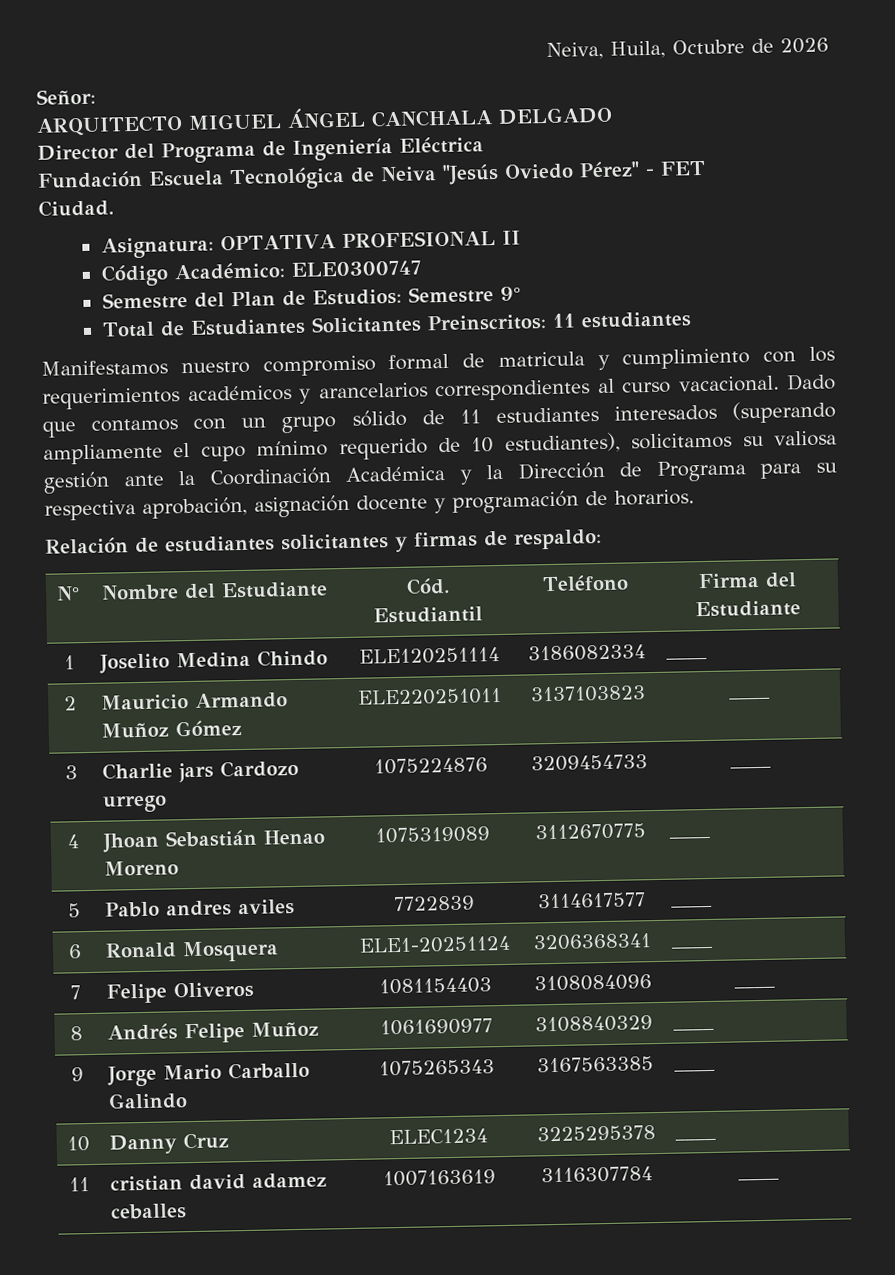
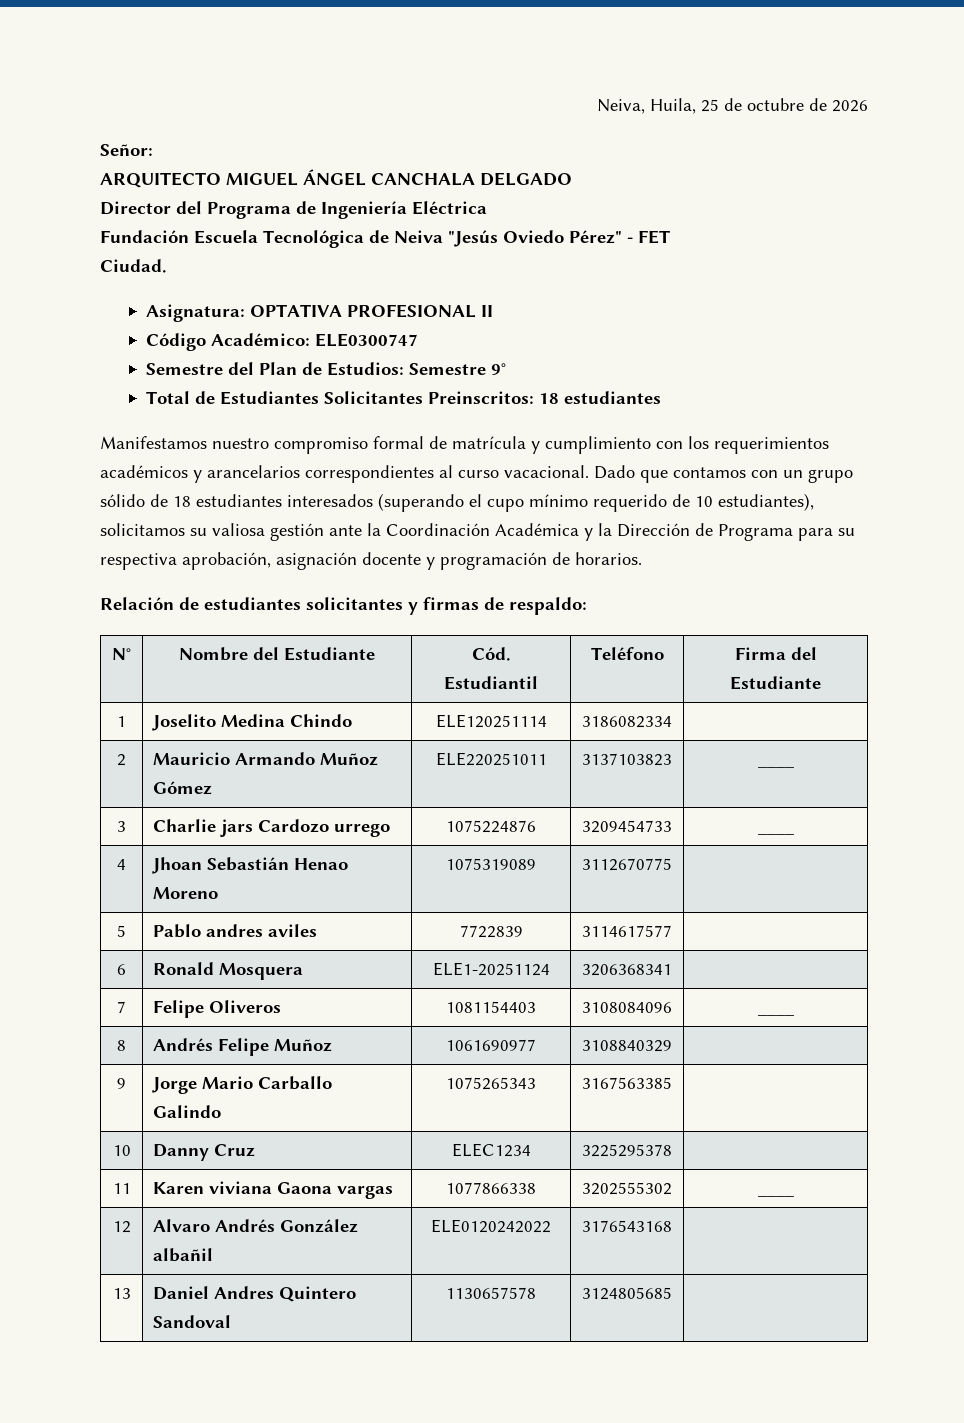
- Neiva, Huila, Octubre de 2026
+ Neiva, Huila, 25 de octubre de 2026
- Total de Estudiantes Solicitantes Preinscritos: 11 estudiantes
+ Total de Estudiantes Solicitantes Preinscritos: 18 estudiantes
- Manifestamos nuestro compromiso formal de matricula y cumplimiento con los requerimientos académicos y arancelarios correspondientes al curso vacacional.
+ Manifestamos nuestro compromiso formal de matrícula y cumplimiento con los requerimientos académicos y arancelarios correspondientes al curso vacacional.
- Dado que contamos con un grupo sólido de 11 estudiantes interesados (superando ampliamente el cupo mínimo requerido de 10 estudiantes), solicitamos su valiosa gestión ante la Coordinación Académica y la Dirección de Programa para su respectiva aprobación, asignación docente y programación de horarios.
+ Dado que contamos con un grupo sólido de 18 estudiantes interesados (superando el cupo mínimo requerido de 10 estudiantes), solicitamos su valiosa gestión ante la Coordinación Académica y la Dirección de Programa para su respectiva aprobación, asignación docente y programación de horarios.
- 1 | Joselito Medina Chindo | ELE120251114 | 3186082334 | ____
+ 1 | Joselito Medina Chindo | ELE120251114 | 3186082334 |
- 4 | Jhoan Sebastián Henao Moreno | 1075319089 | 3112670775 | ____
+ 4 | Jhoan Sebastián Henao Moreno | 1075319089 | 3112670775 |
- 5 | Pablo andres aviles | 7722839 | 3114617577 | ____
+ 5 | Pablo andres aviles | 7722839 | 3114617577 |
- 6 | Ronald Mosquera | ELE1-20251124 | 3206368341 | ____
+ 6 | Ronald Mosquera | ELE1-20251124 | 3206368341 |
- 8 | Andrés Felipe Muñoz | 1061690977 | 3108840329 | ____
+ 8 | Andrés Felipe Muñoz | 1061690977 | 3108840329 |
- 9 | Jorge Mario Carballo Galindo | 1075265343 | 3167563385 | ____
+ 9 | Jorge Mario Carballo Galindo | 1075265343 | 3167563385 |
- 10 | Danny Cruz | ELEC1234 | 3225295378 | ____
+ 10 | Danny Cruz | ELEC1234 | 3225295378 |
- 11 | cristian david adamez ceballes | 1007163619 | 3116307784 | ____
+ 11 | Karen viviana Gaona vargas | 1077866338 | 3202555302 | ____
+ 12 | Alvaro Andrés González albañil | ELE0120242022 | 3176543168 |
+ 13 | Daniel Andres Quintero Sandoval | 1130657578 | 3124805685 |

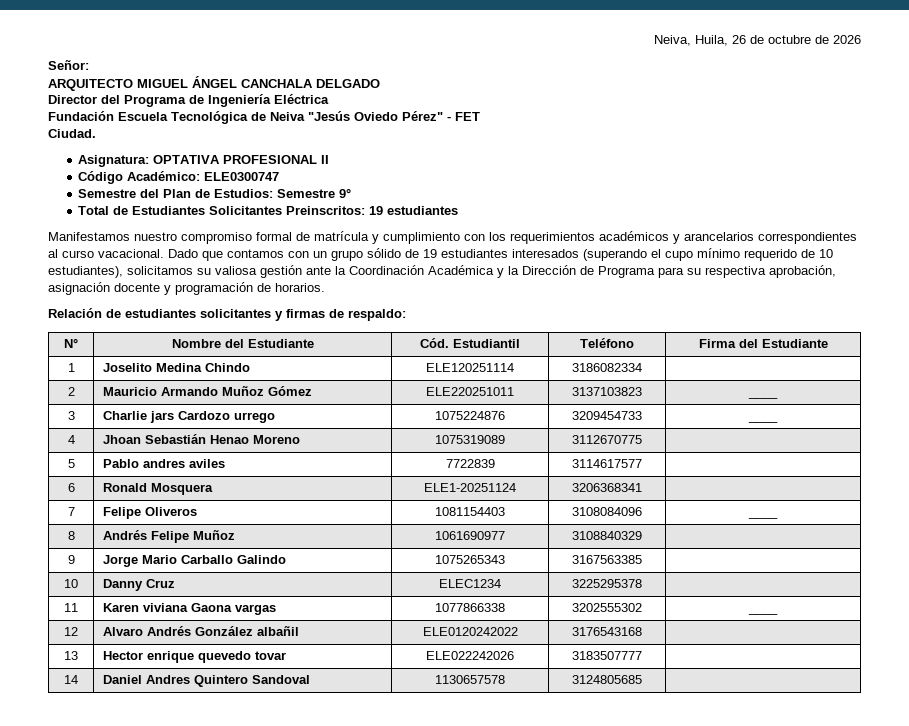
- Neiva, Huila, 25 de octubre de 2026
+ Neiva, Huila, 26 de octubre de 2026
- Total de Estudiantes Solicitantes Preinscritos: 18 estudiantes
+ Total de Estudiantes Solicitantes Preinscritos: 19 estudiantes
- Dado que contamos con un grupo sólido de 18 estudiantes interesados (superando el cupo mínimo requerido de 10 estudiantes), solicitamos su valiosa gestión ante la Coordinación Académica y la Dirección de Programa para su respectiva aprobación, asignación docente y programación de horarios.
+ Dado que contamos con un grupo sólido de 19 estudiantes interesados (superando el cupo mínimo requerido de 10 estudiantes), solicitamos su valiosa gestión ante la Coordinación Académica y la Dirección de Programa para su respectiva aprobación, asignación docente y programación de horarios.
- 13 | Daniel Andres Quintero Sandoval | 1130657578 | 3124805685 |
+ 13 | Hector enrique quevedo tovar | ELE022242026 | 3183507777 |
+ 14 | Daniel Andres Quintero Sandoval | 1130657578 | 3124805685 |

